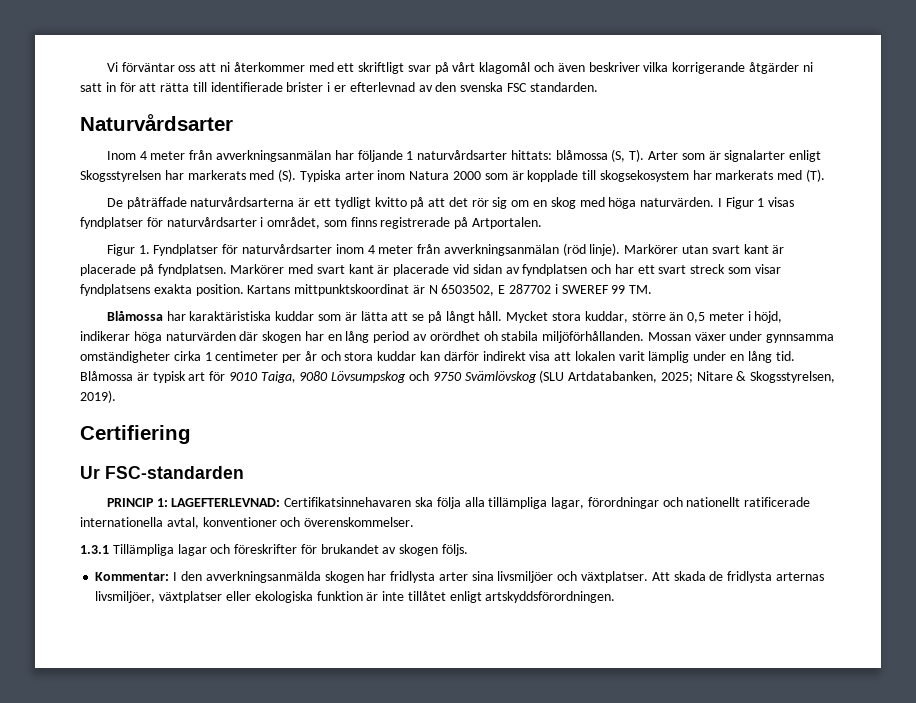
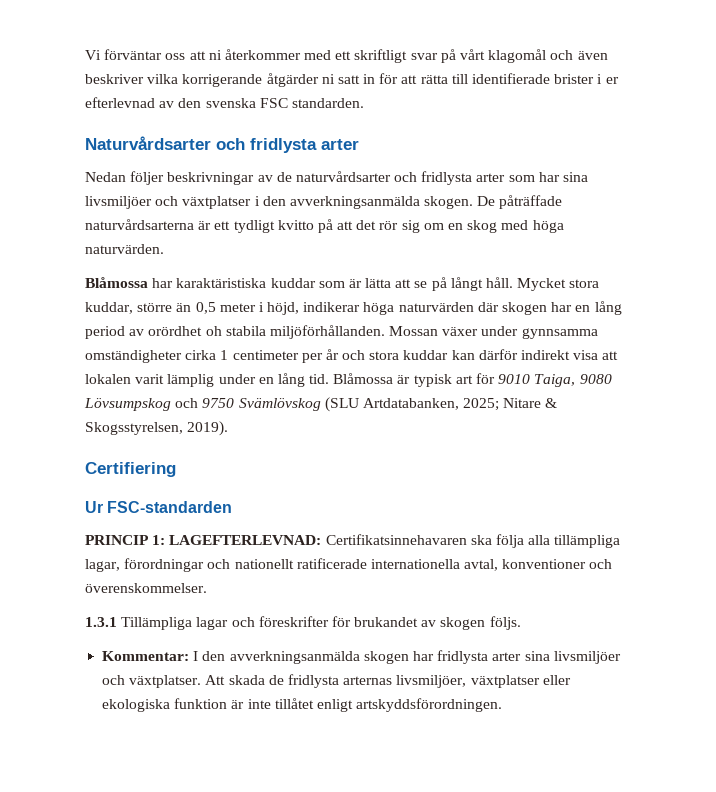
- Naturvårdsarter
- Inom 4 meter från avverkningsanmälan har följande 1 naturvårdsarter hittats: blåmossa (S, T). Arter som är signalarter enligt Skogsstyrelsen har markerats med (S). Typiska arter inom Natura 2000 som är kopplade till skogsekosystem har markerats med (T).
- De påträffade naturvårdsarterna är ett tydligt kvitto på att det rör sig om en skog med höga naturvärden. I Figur 1 visas fyndplatser för naturvårdsarter i området, som finns registrerade på Artportalen.
- Figur 1. Fyndplatser för naturvårdsarter inom 4 meter från avverkningsanmälan (röd linje). Markörer utan svart kant är placerade på fyndplatsen. Markörer med svart kant är placerade vid sidan av fyndplatsen och har ett svart streck som visar fyndplatsens exakta position. Kartans mittpunktskoordinat är N 6503502, E 287702 i SWEREF 99 TM.
+ Naturvårdsarter och fridlysta arter
+ Nedan följer beskrivningar av de naturvårdsarter och fridlysta arter som har sina livsmiljöer och växtplatser i den avverkningsanmälda skogen. De påträffade naturvårdsarterna är ett tydligt kvitto på att det rör sig om en skog med höga naturvärden.

